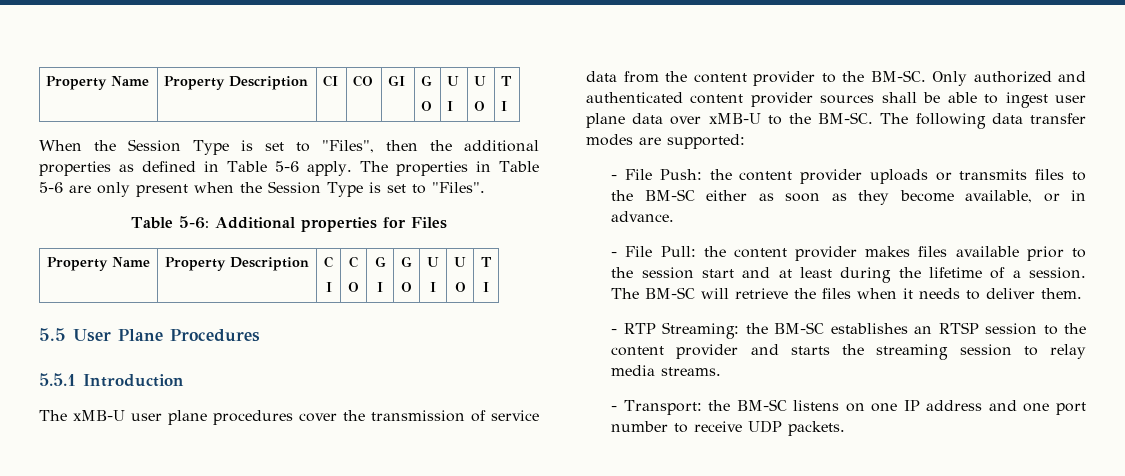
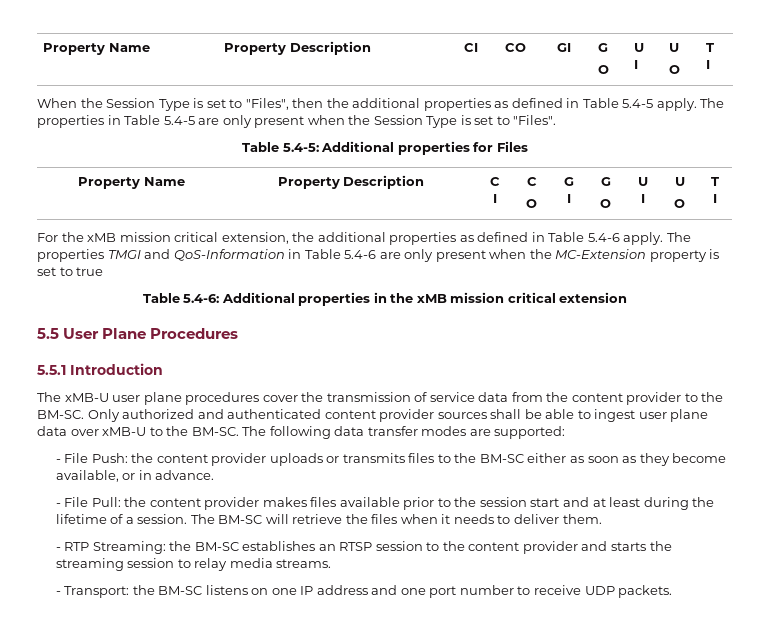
- When the Session Type is set to "Files", then the additional properties as defined in Table 5-6 apply.
+ When the Session Type is set to "Files", then the additional properties as defined in Table 5.4-5 apply.
- The properties in Table 5-6 are only present when the Session Type is set to "Files".
+ The properties in Table 5.4-5 are only present when the Session Type is set to "Files".
- Table 5-6: Additional properties for Files
+ Table 5.4-5: Additional properties for Files
+ For the xMB mission critical extension, the additional properties as defined in Table 5.4-6 apply. The properties TMGI and QoS-Information in Table 5.4-6 are only present when the MC-Extension property is set to true
+ Table 5.4-6: Additional properties in the xMB mission critical extension

